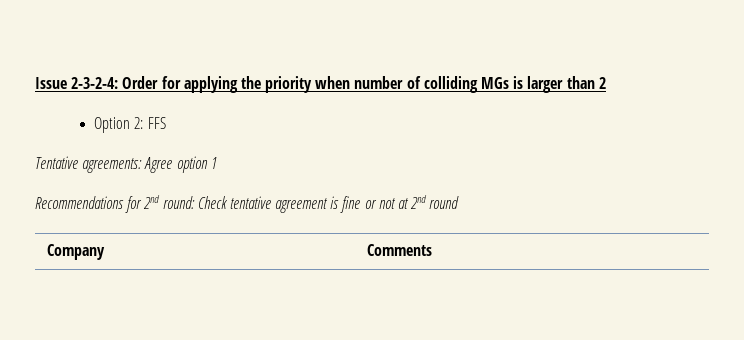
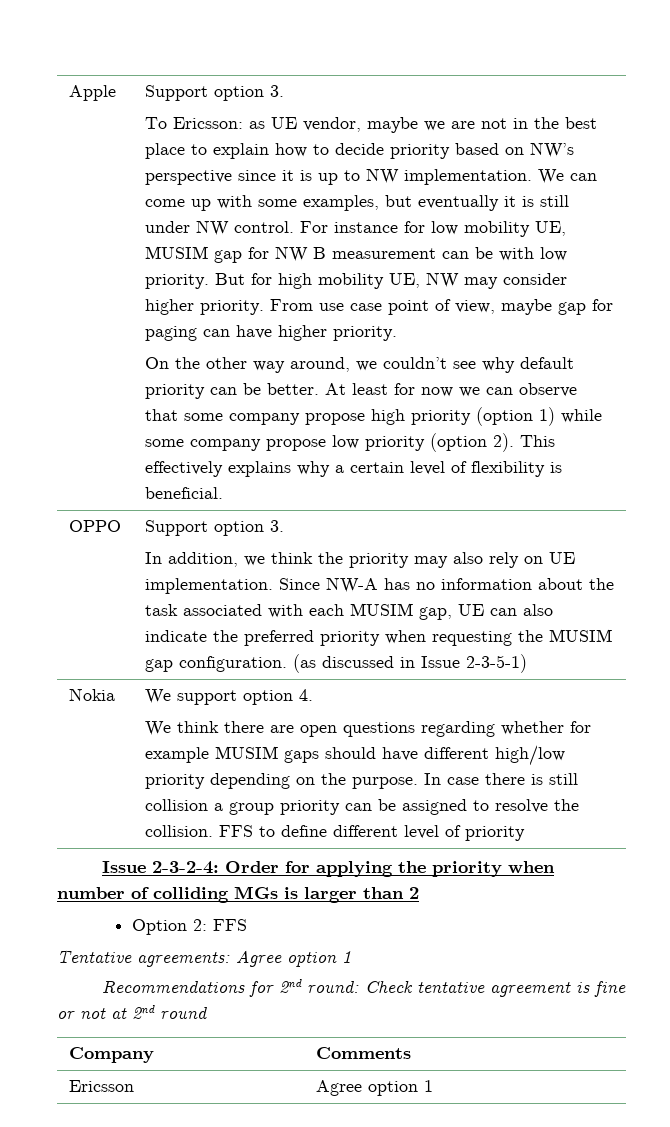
+ Apple | Support option 3.
+ To Ericsson: as UE vendor, maybe we are not in the best place to explain how to decide priority based on NW’s perspective since it is up to NW implementation. We can come up with some examples, but eventually it is still under NW control. For instance for low mobility UE, MUSIM gap for NW B measurement can be with low priority. But for high mobility UE, NW may consider higher priority. From use case point of view, maybe gap for paging can have higher priority.
+ On the other way around, we couldn’t see why default priority can be better. At least for now we can observe that some company propose high priority (option 1) while some company propose low priority (option 2). This effectively explains why a certain level of flexibility is beneficial.
+ OPPO | Support option 3.
+ In addition, we think the priority may also rely on UE implementation. Since NW-A has no information about the task associated with each MUSIM gap, UE can also indicate the preferred priority when requesting the MUSIM gap configuration. (as discussed in Issue 2-3-5-1)
+ Nokia | We support option 4.
+ We think there are open questions regarding whether for example MUSIM gaps should have different high/low priority depending on the purpose. In case there is still collision a group priority can be assigned to resolve the collision. FFS to define different level of priority
+ Ericsson | Agree option 1

